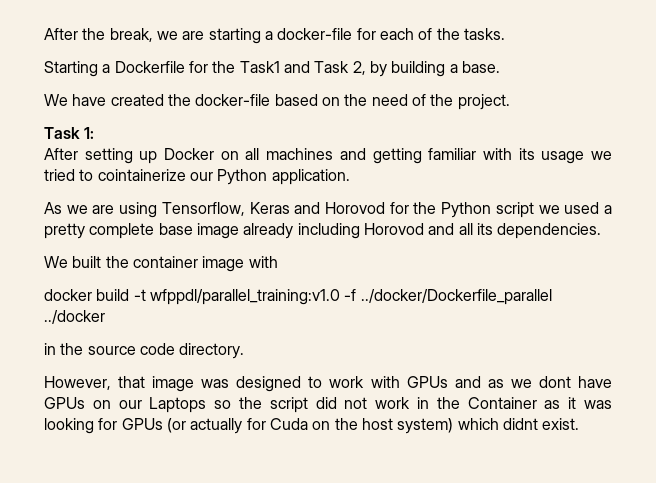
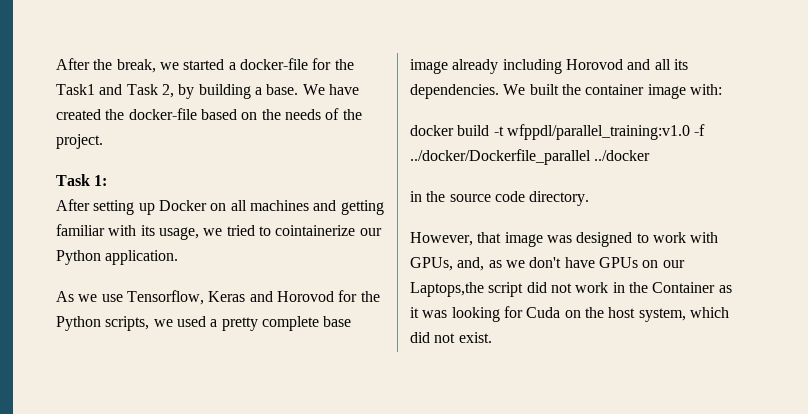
- After the break, we are starting a docker-file for each of the tasks.
- Starting a Dockerfile for the Task1 and Task 2, by building a base.
- We have created the docker-file based on the need of the project.
+ After the break, we started a docker-file for the Task1 and Task 2, by building a base. We have created the docker-file based on the needs of the project.
- After setting up Docker on all machines and getting familiar with its usage we tried to cointainerize our Python application.
+ After setting up Docker on all machines and getting familiar with its usage, we tried to cointainerize our Python application.
- As we are using Tensorflow, Keras and Horovod for the Python script we used a pretty complete base image already including Horovod and all its dependencies.
- We built the container image with
+ As we use Tensorflow, Keras and Horovod for the Python scripts, we used a pretty complete base image already including Horovod and all its dependencies. We built the container image with:
- However, that image was designed to work with GPUs and as we dont have GPUs on our Laptops so the script did not work in the Container as it was looking for GPUs (or actually for Cuda on the host system) which didnt exist.
+ However, that image was designed to work with GPUs, and, as we don't have GPUs on our Laptops,the script did not work in the Container as it was looking for Cuda on the host system, which did not exist.

